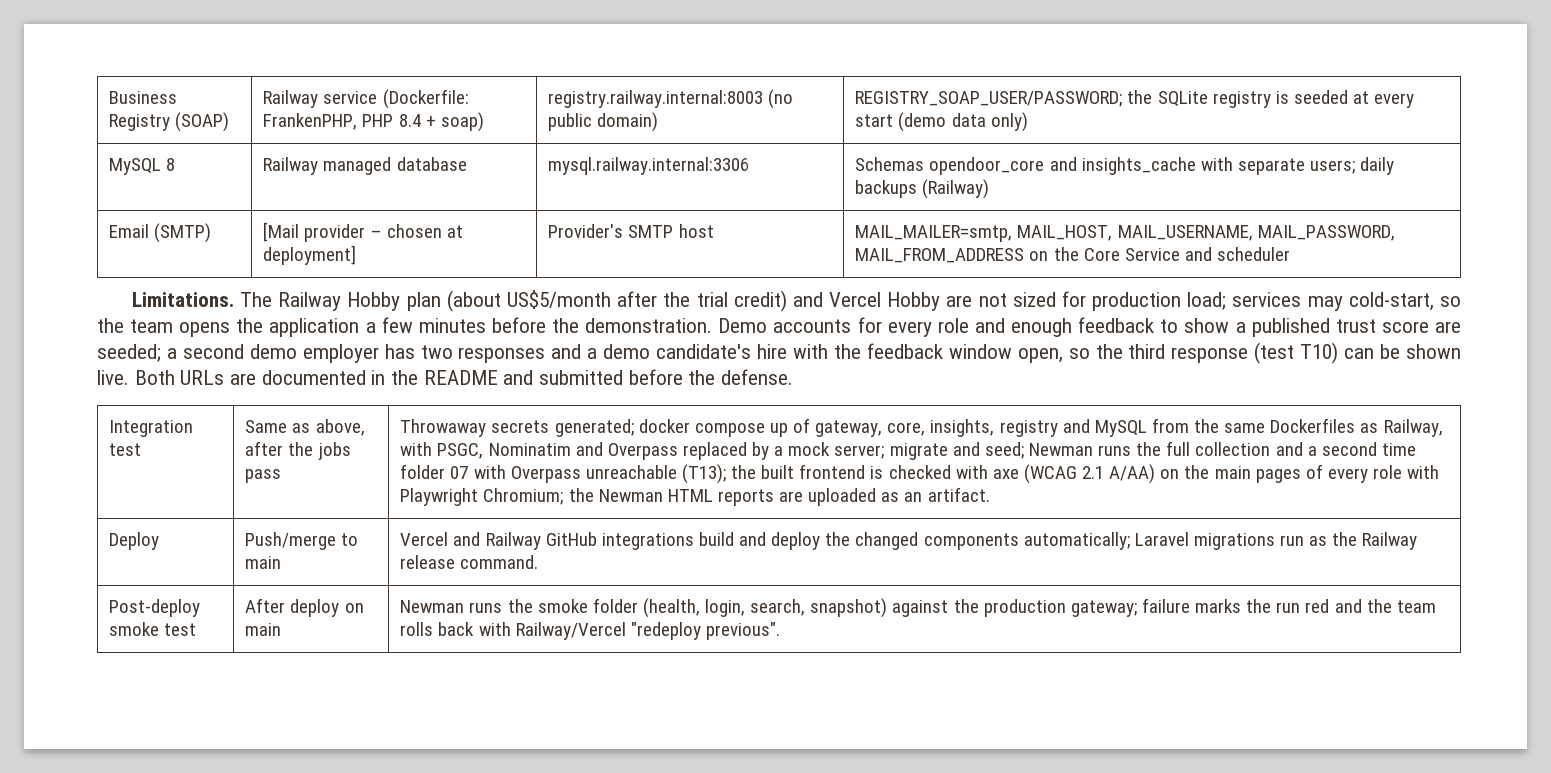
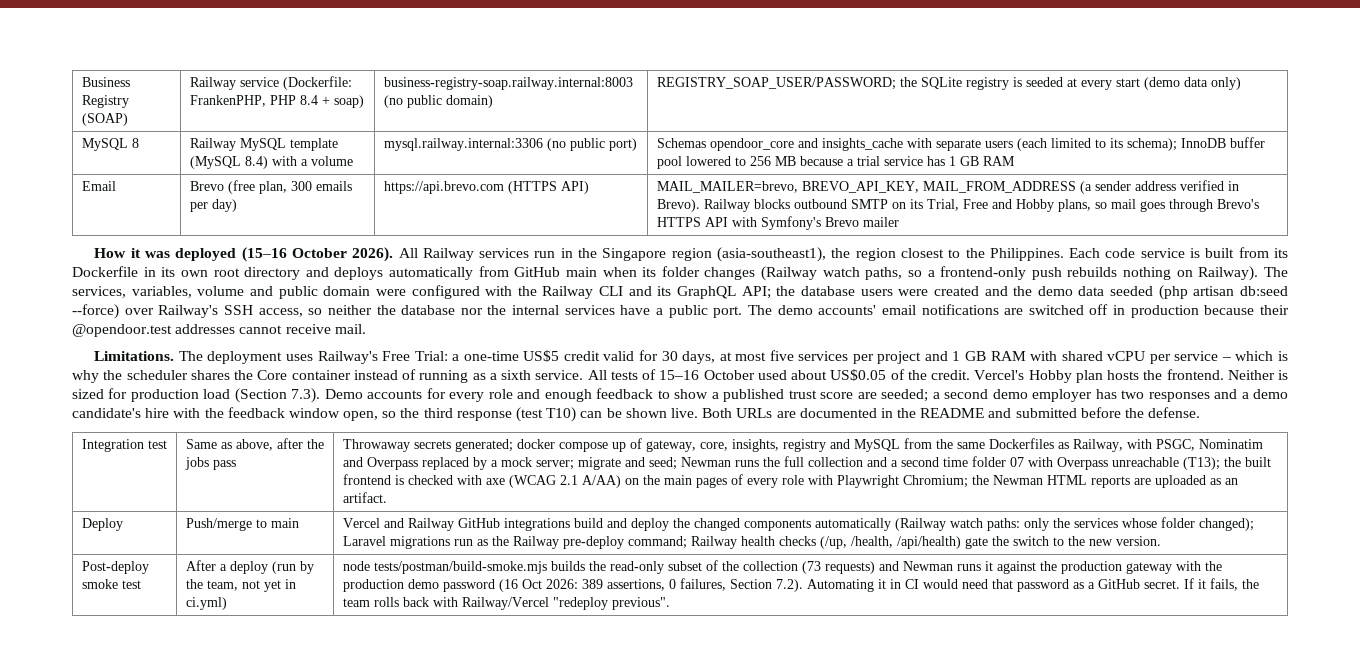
- Business Registry (SOAP) | Railway service (Dockerfile: FrankenPHP, PHP 8.4 + soap) | registry.railway.internal:8003 (no public domain) | REGISTRY_SOAP_USER/PASSWORD; the SQLite registry is seeded at every start (demo data only)
+ Business Registry (SOAP) | Railway service (Dockerfile: FrankenPHP, PHP 8.4 + soap) | business-registry-soap.railway.internal:8003 (no public domain) | REGISTRY_SOAP_USER/PASSWORD; the SQLite registry is seeded at every start (demo data only)
- Railway managed database | mysql.railway.internal:3306
+ Railway MySQL template (MySQL 8.4) with a volume | mysql.railway.internal:3306 (no public port)
- Schemas opendoor_core and insights_cache with separate users; daily backups (Railway)
- Email (SMTP) | [Mail provider – chosen at deployment] | Provider's SMTP host | MAIL_MAILER=smtp, MAIL_HOST, MAIL_USERNAME, MAIL_PASSWORD, MAIL_FROM_ADDRESS on the Core Service and scheduler
- Limitations. The Railway Hobby plan (about US$5/month after the trial credit) and Vercel Hobby are not sized for production load; services may cold-start, so the team opens the application a few minutes before the demonstration. Demo accounts for every role and enough feedback to show a published trust score are seeded; a second demo employer has two responses and a demo candidate's hire with the feedback window open, so the third response (test T10) can be shown live.
+ Schemas opendoor_core and insights_cache with separate users (each limited to its schema); InnoDB buffer pool lowered to 256 MB because a trial service has 1 GB RAM
+ Email | Brevo (free plan, 300 emails per day) | https://api.brevo.com (HTTPS API) | MAIL_MAILER=brevo, BREVO_API_KEY, MAIL_FROM_ADDRESS (a sender address verified in Brevo). Railway blocks outbound SMTP on its Trial, Free and Hobby plans, so mail goes through Brevo's HTTPS API with Symfony's Brevo mailer
+ How it was deployed (15–16 October 2026). All Railway services run in the Singapore region (asia-southeast1), the region closest to the Philippines. Each code service is built from its Dockerfile in its own root directory and deploys automatically from GitHub main when its folder changes (Railway watch paths, so a frontend-only push rebuilds nothing on Railway). The services, variables, volume and public domain were configured with the Railway CLI and its GraphQL API; the database users were created and the demo data seeded (php artisan db:seed --force) over Railway's SSH access, so neither the database nor the internal services have a public port. The demo accounts' email notifications are switched off in production because their @opendoor.test addresses cannot receive mail.
+ Limitations. The deployment uses Railway's Free Trial: a one-time US$5 credit valid for 30 days, at most five services per project and 1 GB RAM with shared vCPU per service – which is why the scheduler shares the Core container instead of running as a sixth service. All tests of 15–16 October used about US$0.05 of the credit. Vercel's Hobby plan hosts the frontend. Neither is sized for production load (Section 7.3). Demo accounts for every role and enough feedback to show a published trust score are seeded; a second demo employer has two responses and a demo candidate's hire with the feedback window open, so the third response (test T10) can be shown live.
- Vercel and Railway GitHub integrations build and deploy the changed components automatically; Laravel migrations run as the Railway release command.
- Post-deploy smoke test | After deploy on main | Newman runs the smoke folder (health, login, search, snapshot) against the production gateway; failure marks the run red and the team rolls back with Railway/Vercel "redeploy previous".
+ Vercel and Railway GitHub integrations build and deploy the changed components automatically (Railway watch paths: only the services whose folder changed); Laravel migrations run as the Railway pre-deploy command; Railway health checks (/up, /health, /api/health) gate the switch to the new version.
+ Post-deploy smoke test | After a deploy (run by the team, not yet in ci.yml) | node tests/postman/build-smoke.mjs builds the read-only subset of the collection (73 requests) and Newman runs it against the production gateway with the production demo password (16 Oct 2026: 389 assertions, 0 failures, Section 7.2). Automating it in CI would need that password as a GitHub secret. If it fails, the team rolls back with Railway/Vercel "redeploy previous".

